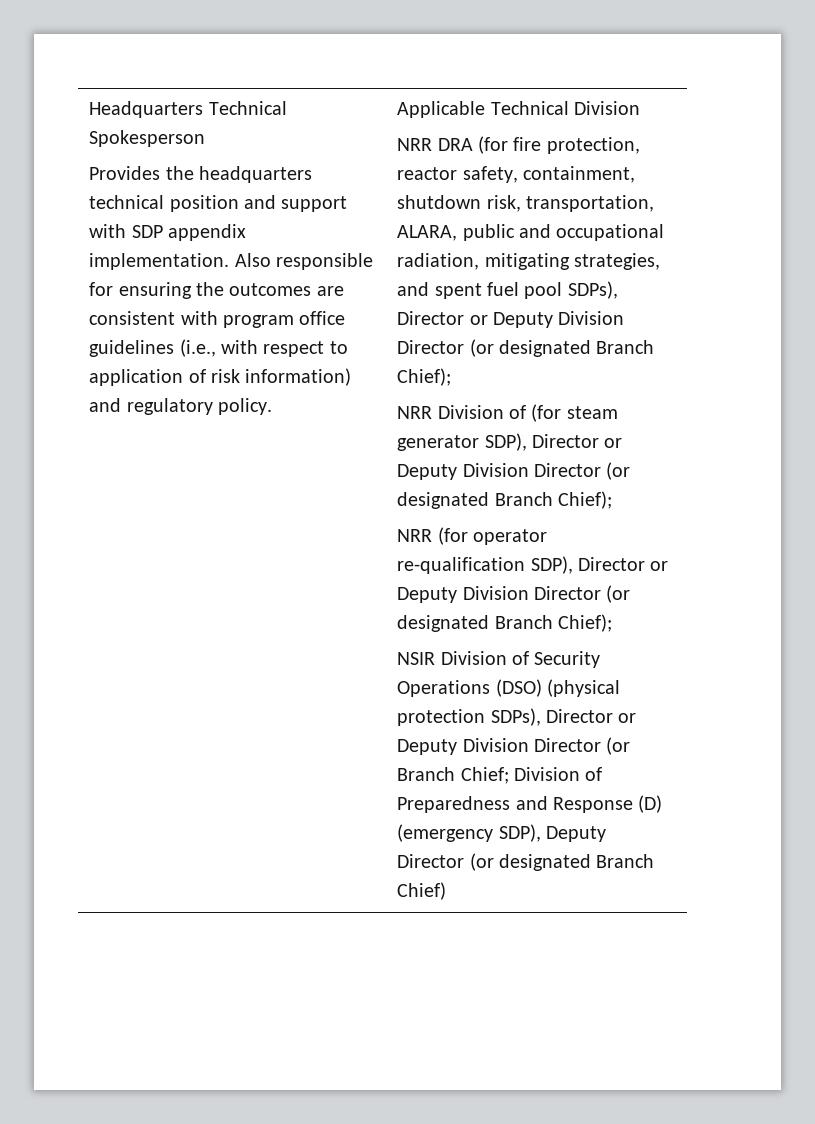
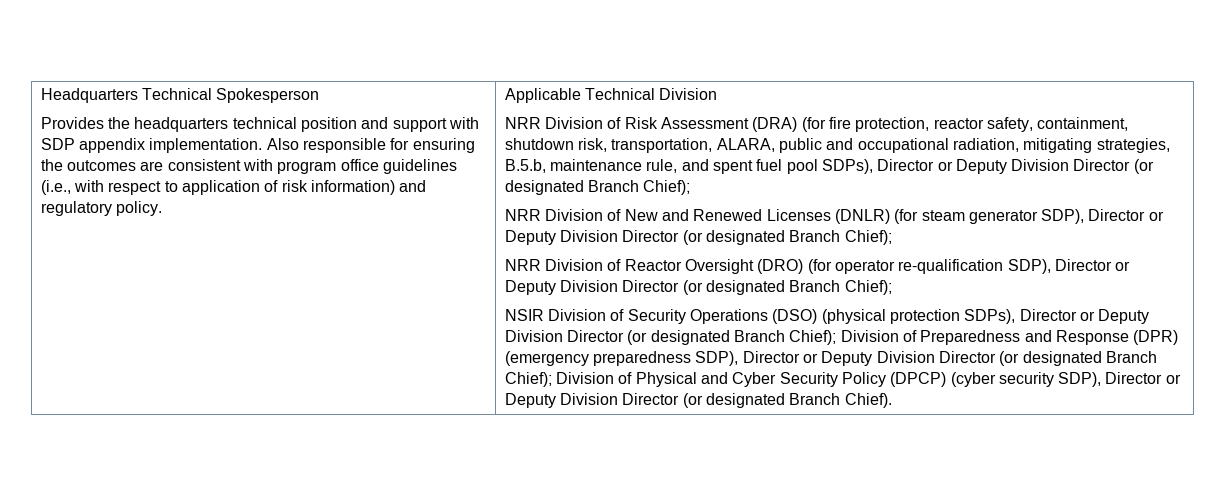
- NRR DRA (for fire protection, reactor safety, containment, shutdown risk, transportation, ALARA, public and occupational radiation, mitigating strategies, and spent fuel pool SDPs), Director or Deputy Division Director (or designated Branch Chief);
+ NRR Division of Risk Assessment (DRA) (for fire protection, reactor safety, containment, shutdown risk, transportation, ALARA, public and occupational radiation, mitigating strategies, B.5.b, maintenance rule, and spent fuel pool SDPs), Director or Deputy Division Director (or designated Branch Chief);
- NRR Division of (for steam generator SDP), Director or Deputy Division Director (or designated Branch Chief);
+ NRR Division of New and Renewed Licenses (DNLR) (for steam generator SDP), Director or Deputy Division Director (or designated Branch Chief);
- NRR (for operator re-qualification SDP), Director or Deputy Division Director (or designated Branch Chief);
+ NRR Division of Reactor Oversight (DRO) (for operator re-qualification SDP), Director or Deputy Division Director (or designated Branch Chief);
- NSIR Division of Security Operations (DSO) (physical protection SDPs), Director or Deputy Division Director (or Branch Chief; Division of Preparedness and Response (D) (emergency SDP), Deputy Director (or designated Branch Chief)
+ NSIR Division of Security Operations (DSO) (physical protection SDPs), Director or Deputy Division Director (or designated Branch Chief); Division of Preparedness and Response (DPR) (emergency preparedness SDP), Director or Deputy Division Director (or designated Branch Chief); Division of Physical and Cyber Security Policy (DPCP) (cyber security SDP), Director or Deputy Division Director (or designated Branch Chief).

